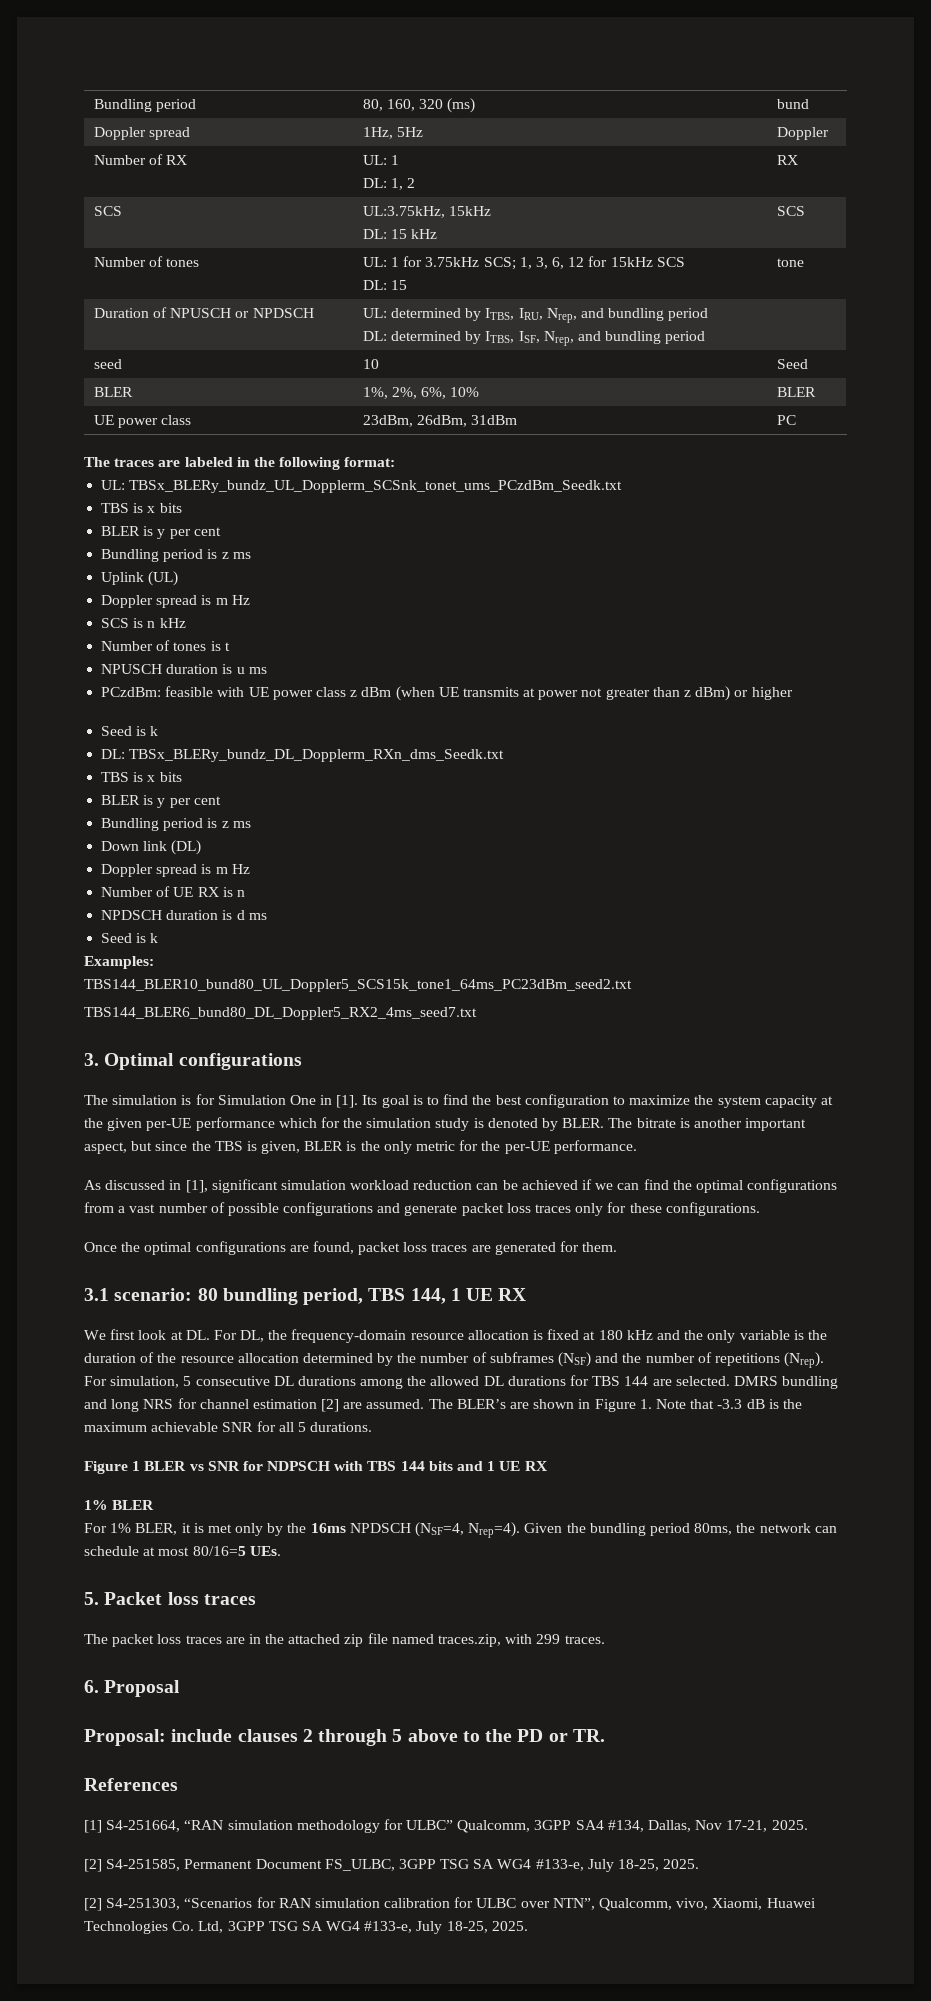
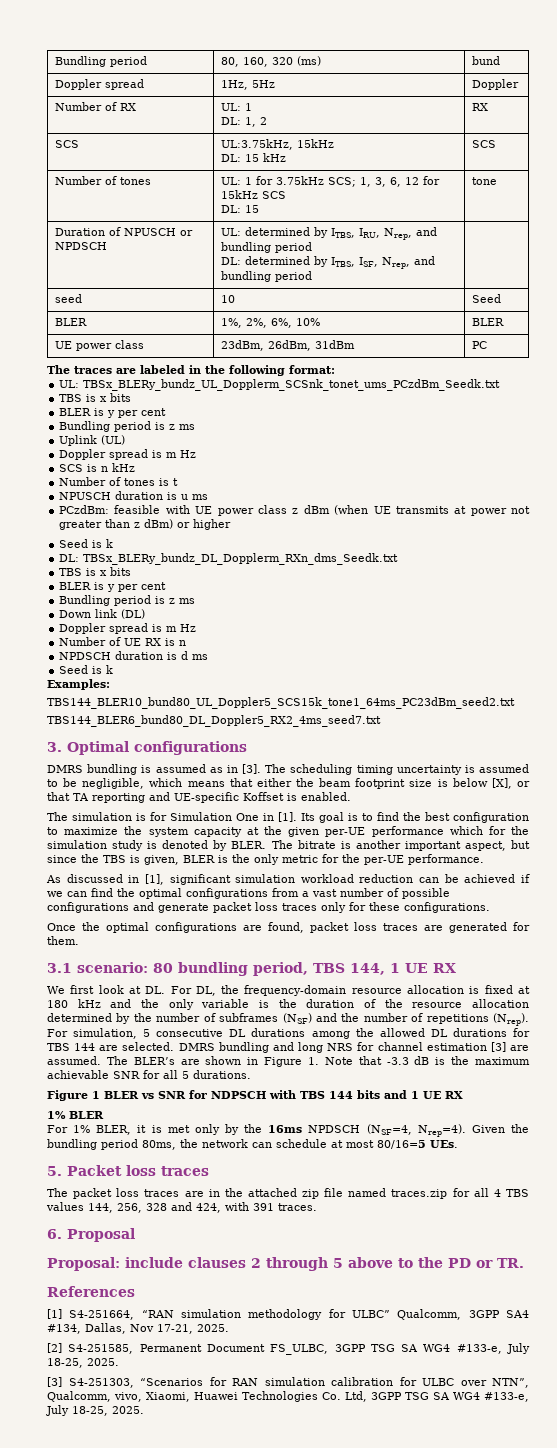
+ DMRS bundling is assumed as in [3]. The scheduling timing uncertainty is assumed to be negligible, which means that either the beam footprint size is below [X], or that TA reporting and UE-specific Koffset is enabled.
- DMRS bundling and long NRS for channel estimation [2] are assumed.
+ DMRS bundling and long NRS for channel estimation [3] are assumed.
- The packet loss traces are in the attached zip file named traces.zip, with 299 traces.
+ The packet loss traces are in the attached zip file named traces.zip for all 4 TBS values 144, 256, 328 and 424, with 391 traces.
- [2] S4-251303, “Scenarios for RAN simulation calibration for ULBC over NTN”, Qualcomm, vivo, Xiaomi, Huawei Technologies Co. Ltd, 3GPP TSG SA WG4 #133-e, July 18-25, 2025.
+ [3] S4-251303, “Scenarios for RAN simulation calibration for ULBC over NTN”, Qualcomm, vivo, Xiaomi, Huawei Technologies Co. Ltd, 3GPP TSG SA WG4 #133-e, July 18-25, 2025.

